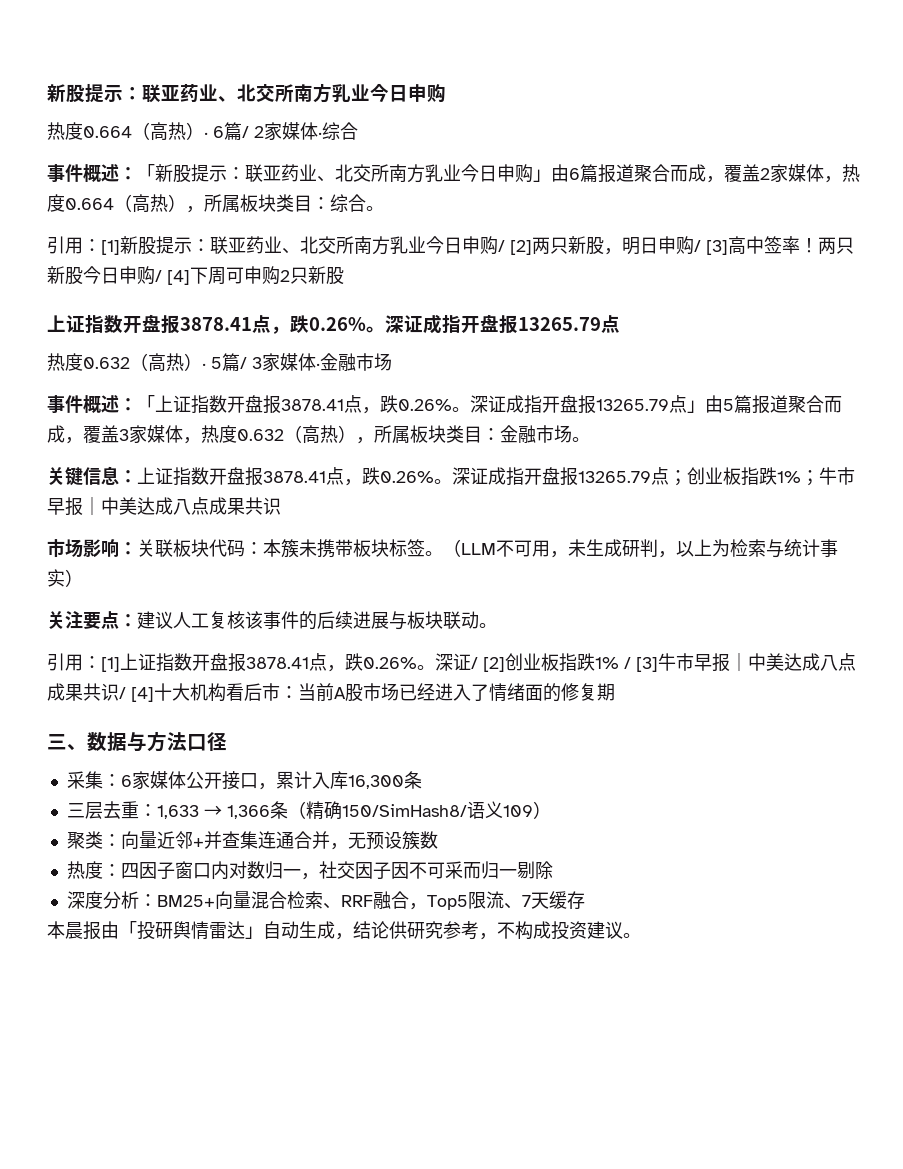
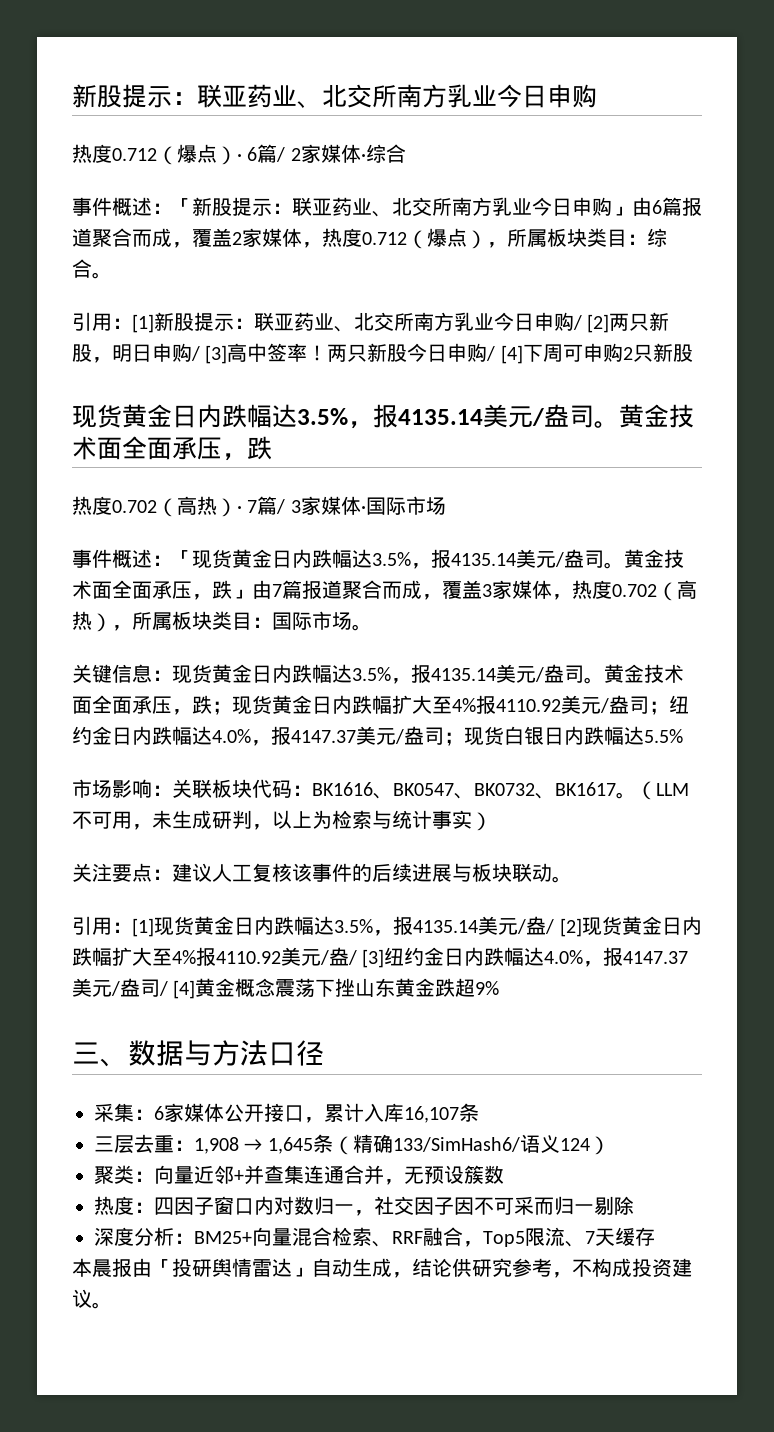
- 热度0.664（高热）· 6篇/ 2家媒体·综合
+ 热度0.712（爆点）· 6篇/ 2家媒体·综合
- 事件概述：「新股提示：联亚药业、北交所南方乳业今日申购」由6篇报道聚合而成，覆盖2家媒体，热度0.664（高热），所属板块类目：综合。
+ 事件概述：「新股提示：联亚药业、北交所南方乳业今日申购」由6篇报道聚合而成，覆盖2家媒体，热度0.712（爆点），所属板块类目：综合。
  两只新股今日申购/ [4]下周可申购2只新股
- 上证指数开盘报3878.41点，跌0.26%。深证成指开盘报13265.79点
- 热度0.632（高热）· 5篇/ 3家媒体·金融市场
+ 现货黄金日内跌幅达3.5%，报4135.14美元/盎司。黄金技术面全面承压，跌
+ 热度0.702（高热）· 7篇/ 3家媒体·国际市场
- 事件概述：「上证指数开盘报3878.41点，跌0.26%。深证成指开盘报13265.79点」由5篇报道聚合而成，覆盖3家媒体，热度0.632（高热），所属板块类目：金融市场。
+ 事件概述：「现货黄金日内跌幅达3.5%，报4135.14美元/盎司。黄金技术面全面承压，跌」由7篇报道聚合而成，覆盖3家媒体，热度0.702（高热），所属板块类目：国际市场。
- 关键信息：上证指数开盘报3878.41点，跌0.26%。深证成指开盘报13265.79点；创业板指跌1%；牛市早报｜中美达成八点成果共识
+ 关键信息：现货黄金日内跌幅达3.5%，报4135.14美元/盎司。黄金技术面全面承压，跌；现货黄金日内跌幅扩大至4%报4110.92美元/盎司；纽约金日内跌幅达4.0%，报4147.37美元/盎司；现货白银日内跌幅达5.5%
- 市场影响：关联板块代码：本簇未携带板块标签。
+ 市场影响：关联板块代码：BK1616、BK0547、BK0732、BK1617。
- 引用：[1]上证指数开盘报3878.41点，跌0.26%。深证/ [2]创业板指跌1% / [3]牛市早报｜中美达成八点成果共识/ [4]十大机构看后市：当前A股市场已经进入了情绪面的修复期
+ 引用：[1]现货黄金日内跌幅达3.5%，报4135.14美元/盎/ [2]现货黄金日内跌幅扩大至4%报4110.92美元/盎/ [3]纽约金日内跌幅达4.0%，报4147.37美元/盎司/ [4]黄金概念震荡下挫山东黄金跌超9%
- 采集：6家媒体公开接口，累计入库16,300条
+ 采集：6家媒体公开接口，累计入库16,107条
- 三层去重：1,633 → 1,366条（精确150/SimHash8/语义109）
+ 三层去重：1,908 → 1,645条（精确133/SimHash6/语义124）

